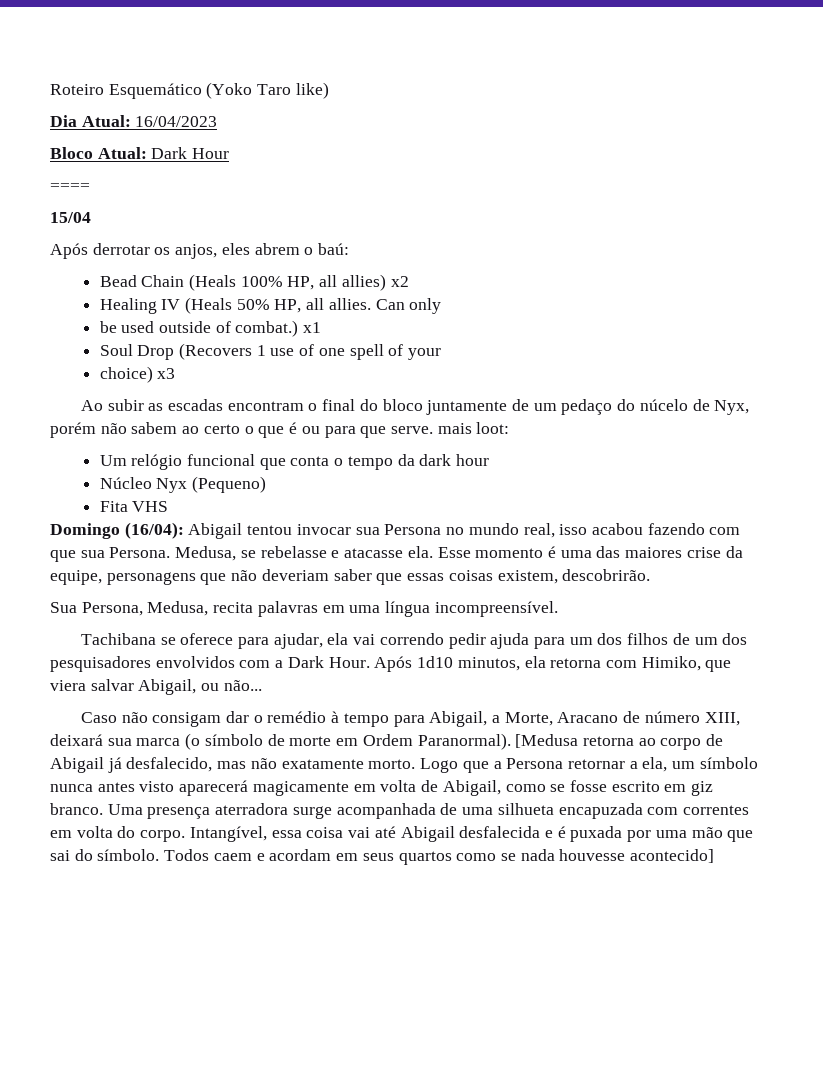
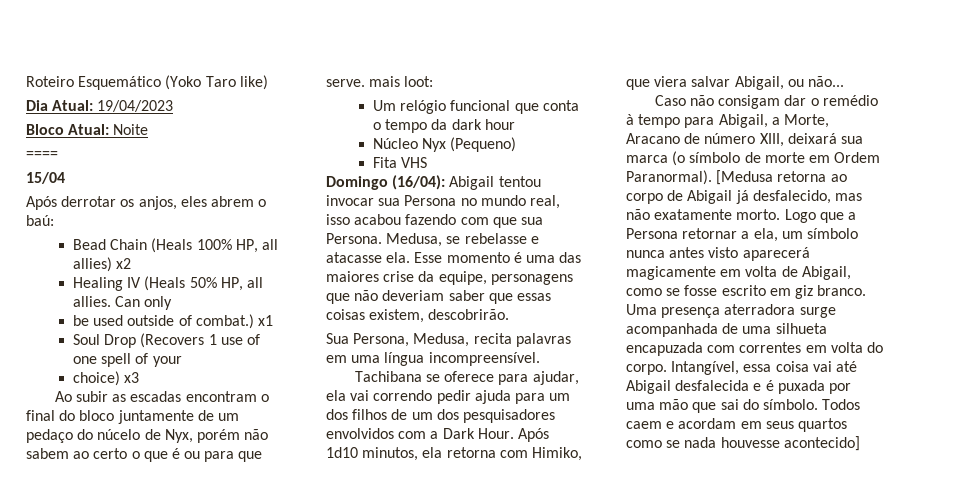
- Dia Atual: 16/04/2023
+ Dia Atual: 19/04/2023
- Bloco Atual: Dark Hour
+ Bloco Atual: Noite

